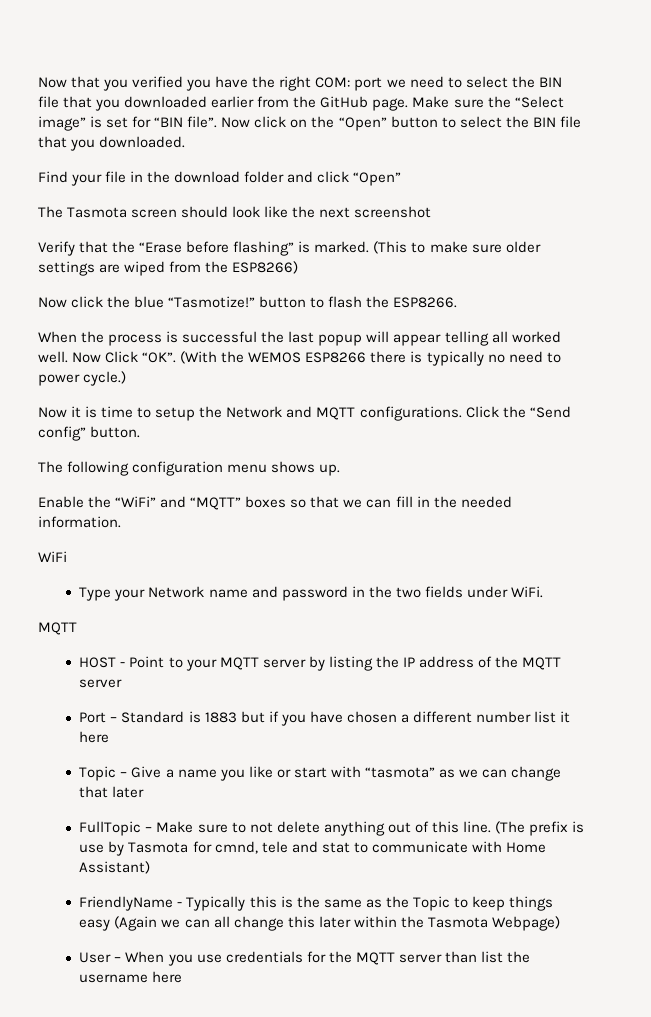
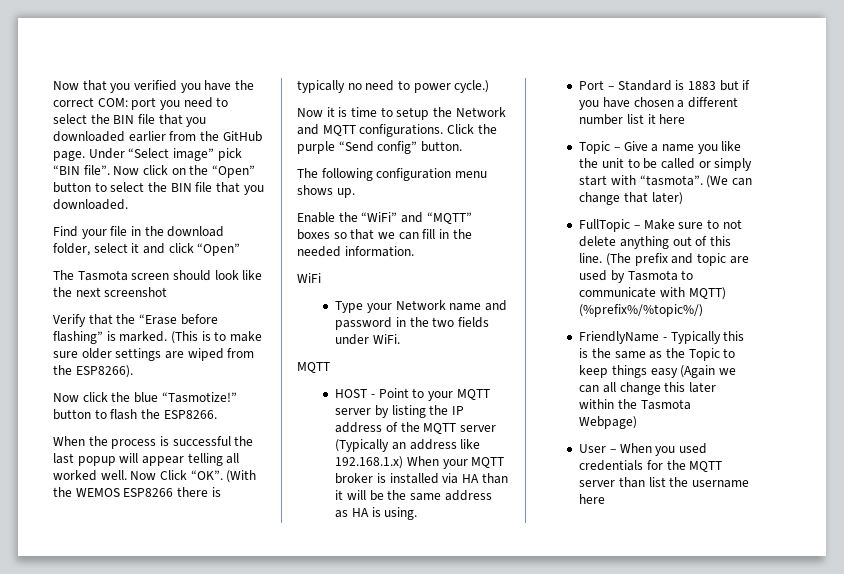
- Now that you verified you have the right COM: port we need to select the BIN file that you downloaded earlier from the GitHub page.
+ Now that you verified you have the correct COM: port you need to select the BIN file that you downloaded earlier from the GitHub page.
- Make sure the “Select image” is set for “BIN file”.
+ Under “Select image” pick “BIN file”.
- Find your file in the download folder and click “Open”
+ Find your file in the download folder, select it and click “Open”
- (This to make sure older settings are wiped from the ESP8266)
+ (This is to make sure older settings are wiped from the ESP8266).
- Click the “Send config” button.
+ Click the purple “Send config” button.
- HOST - Point to your MQTT server by listing the IP address of the MQTT server
+ HOST - Point to your MQTT server by listing the IP address of the MQTT server (Typically an address like 192.168.1.x) When your MQTT broker is installed via HA than it will be the same address as HA is using.
- Topic – Give a name you like or start with “tasmota” as we can change that later
+ Topic – Give a name you like the unit to be called or simply start with “tasmota”. (We can change that later)
- (The prefix is use by Tasmota for cmnd, tele and stat to communicate with Home Assistant)
+ (The prefix and topic are used by Tasmota to communicate with MQTT) (%prefix%/%topic%/)
- User – When you use credentials for the MQTT server than list the username here
+ User – When you used credentials for the MQTT server than list the username here

